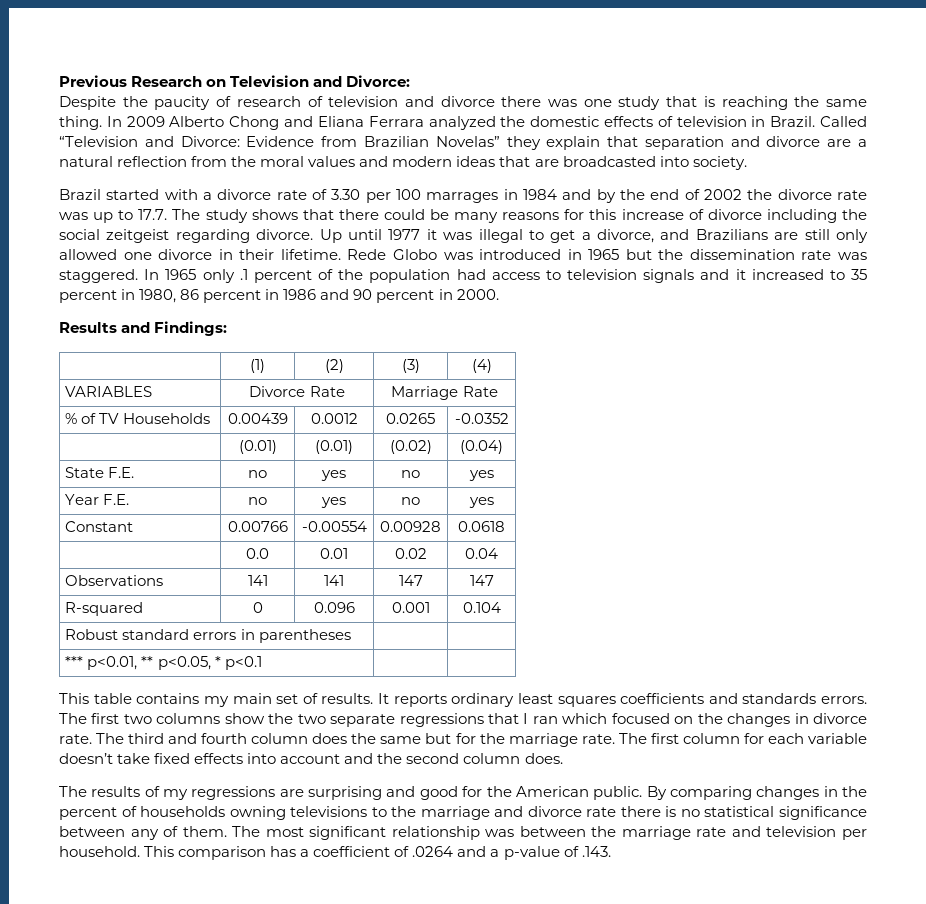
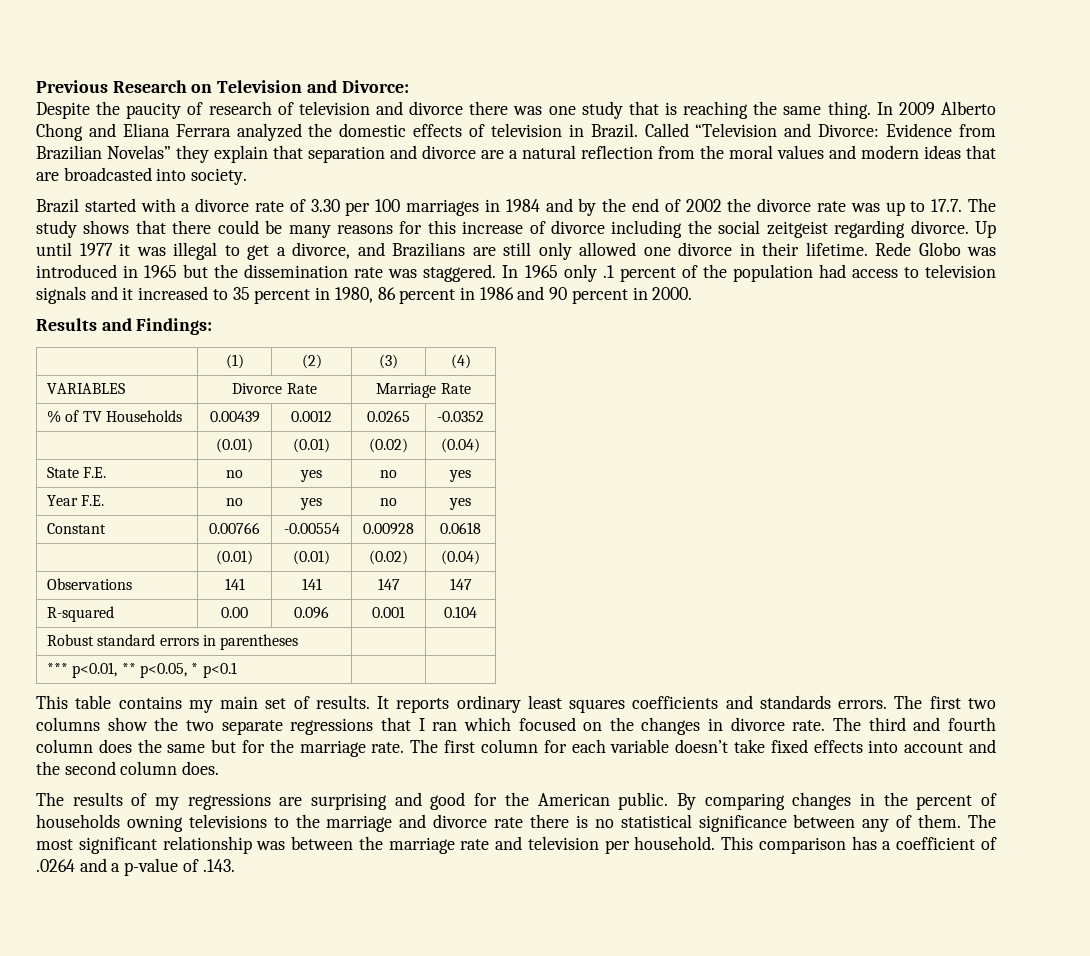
- Brazil started with a divorce rate of 3.30 per 100 marrages in 1984 and by the end of 2002 the divorce rate was up to 17.7. The study shows that there could be many reasons for this increase of divorce including the social zeitgeist regarding divorce.
+ Brazil started with a divorce rate of 3.30 per 100 marriages in 1984 and by the end of 2002 the divorce rate was up to 17.7. The study shows that there could be many reasons for this increase of divorce including the social zeitgeist regarding divorce.
  Constant | 0.00766 | -0.00554 | 0.00928 | 0.0618
- | 0.0 | 0.01 | 0.02 | 0.04
+ | (0.01) | (0.01) | (0.02) | (0.04)
- R-squared | 0 | 0.096 | 0.001 | 0.104
+ R-squared | 0.00 | 0.096 | 0.001 | 0.104

